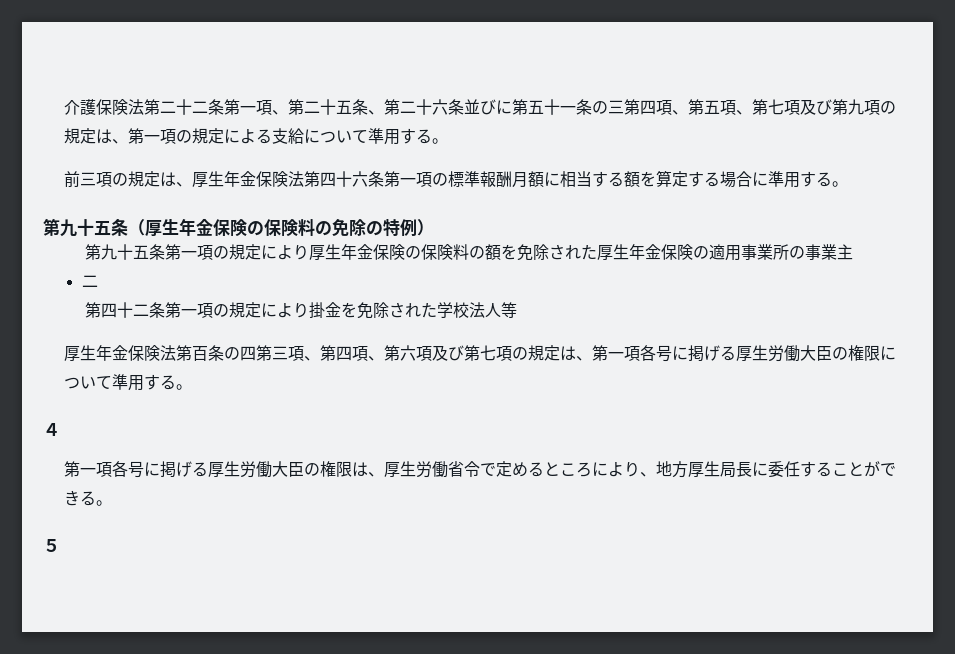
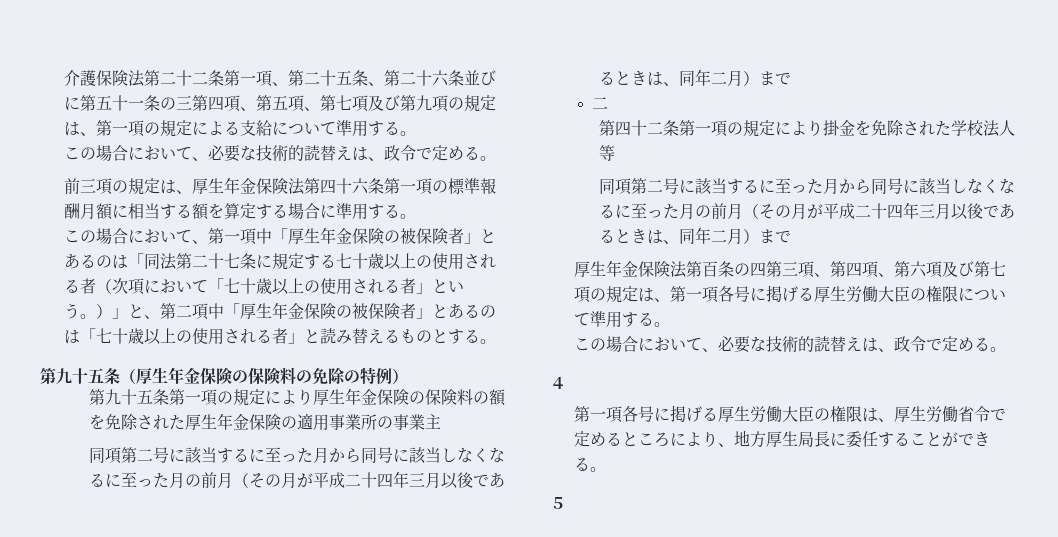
  介護保険法第二十二条第一項、第二十五条、第二十六条並びに第五十一条の三第四項、第五項、第七項及び第九項の規定は、第一項の規定による支給について準用する。
+ この場合において、必要な技術的読替えは、政令で定める。
+ この場合において、第一項中「厚生年金保険の被保険者」とあるのは「同法第二十七条に規定する七十歳以上の使用される者（次項において「七十歳以上の使用される者」という。）」と、第二項中「厚生年金保険の被保険者」とあるのは「七十歳以上の使用される者」と読み替えるものとする。
  第九十五条第一項の規定により厚生年金保険の保険料の額を免除された厚生年金保険の適用事業所の事業主
+ 同項第二号に該当するに至った月から同号に該当しなくなるに至った月の前月（その月が平成二十四年三月以後であるときは、同年二月）まで
  第四十二条第一項の規定により掛金を免除された学校法人等
+ 同項第二号に該当するに至った月から同号に該当しなくなるに至った月の前月（その月が平成二十四年三月以後であるときは、同年二月）まで
  厚生年金保険法第百条の四第三項、第四項、第六項及び第七項の規定は、第一項各号に掲げる厚生労働大臣の権限について準用する。
+ この場合において、必要な技術的読替えは、政令で定める。

